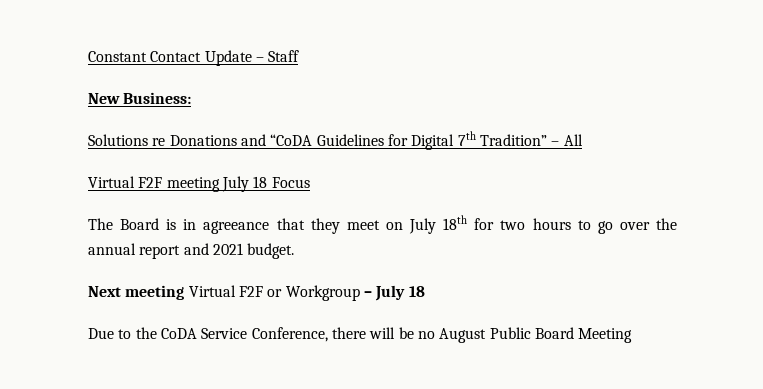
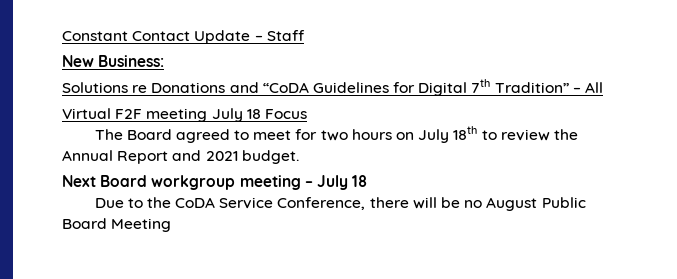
- The Board is in agreeance that they meet on July 18th for two hours to go over the annual report and 2021 budget.
+ The Board agreed to meet for two hours on July 18th to review the Annual Report and 2021 budget.
- Next meeting Virtual F2F or Workgroup – July 18
+ Next Board workgroup meeting – July 18

